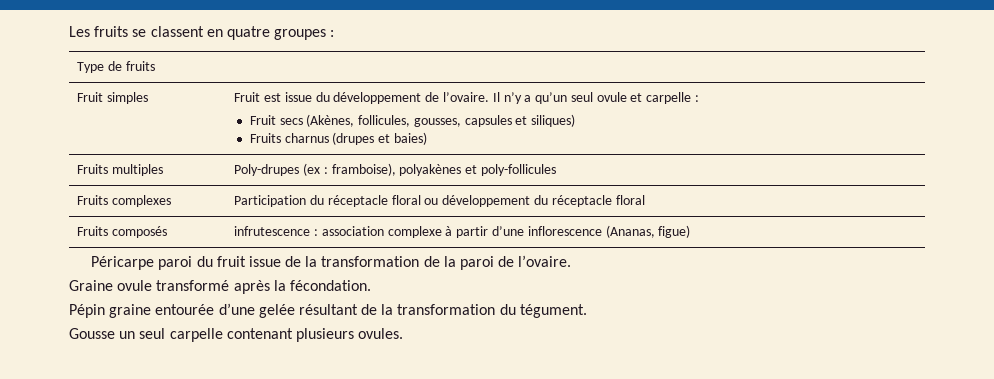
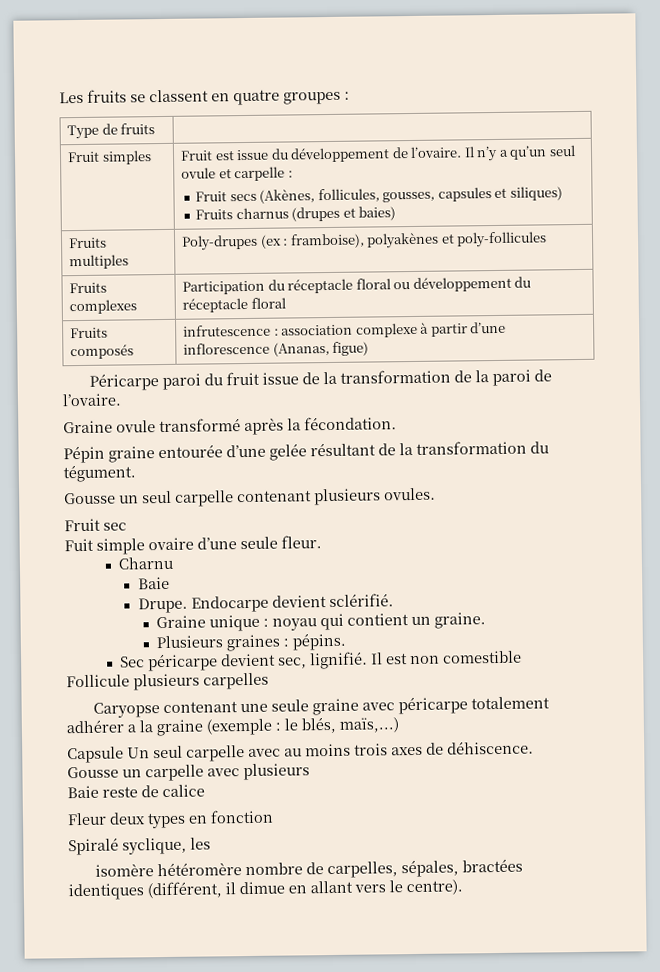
+ Fruit sec
+ Fuit simple ovaire d’une seule fleur.
+ Charnu
+ Baie
+ Drupe. Endocarpe devient sclérifié.
+ Graine unique : noyau qui contient un graine.
+ Plusieurs graines : pépins.
+ Sec péricarpe devient sec, lignifié. Il est non comestible
+ Follicule plusieurs carpelles
+ Caryopse contenant une seule graine avec péricarpe totalement adhérer a la graine (exemple : le blés, maïs,...)
+ Capsule Un seul carpelle avec au moins trois axes de déhiscence.
+ Gousse un carpelle avec plusieurs
+ Baie reste de calice
+ Fleur deux types en fonction
+ Spiralé syclique, les
+ isomère hétéromère nombre de carpelles, sépales, bractées identiques (différent, il dimue en allant vers le centre).

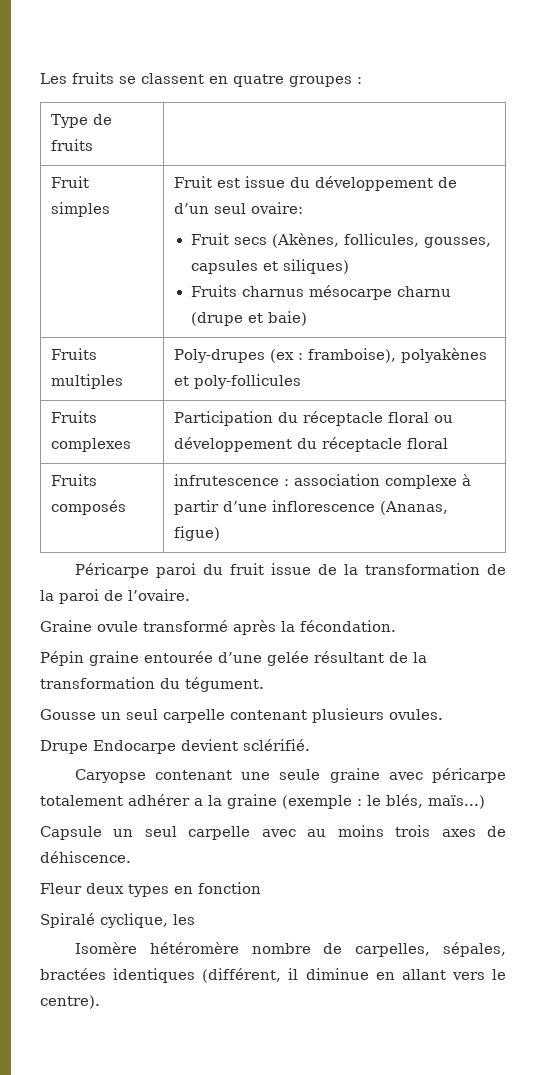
- Fruit simples | Fruit est issue du développement de l’ovaire. Il n’y a qu’un seul ovule et carpelle :
+ Fruit simples | Fruit est issue du développement de d’un seul ovaire:
  Fruit secs (Akènes, follicules, gousses, capsules et siliques)
- Fruits charnus (drupes et baies)
+ Fruits charnus mésocarpe charnu (drupe et baie)
- Fruit sec
- Fuit simple ovaire d’une seule fleur.
- Charnu
- Baie
- Drupe. Endocarpe devient sclérifié.
- Graine unique : noyau qui contient un graine.
- Plusieurs graines : pépins.
- Sec péricarpe devient sec, lignifié. Il est non comestible
- Follicule plusieurs carpelles
+ Drupe Endocarpe devient sclérifié.
- Caryopse contenant une seule graine avec péricarpe totalement adhérer a la graine (exemple : le blés, maïs,...)
+ Caryopse contenant une seule graine avec péricarpe totalement adhérer a la graine (exemple : le blés, maïs...)
- Capsule Un seul carpelle avec au moins trois axes de déhiscence.
+ Capsule un seul carpelle avec au moins trois axes de déhiscence.
- Gousse un carpelle avec plusieurs
- Baie reste de calice
- Spiralé syclique, les
+ Spiralé cyclique, les
- isomère hétéromère nombre de carpelles, sépales, bractées identiques (différent, il dimue en allant vers le centre).
+ Isomère hétéromère nombre de carpelles, sépales, bractées identiques (différent, il diminue en allant vers le centre).

